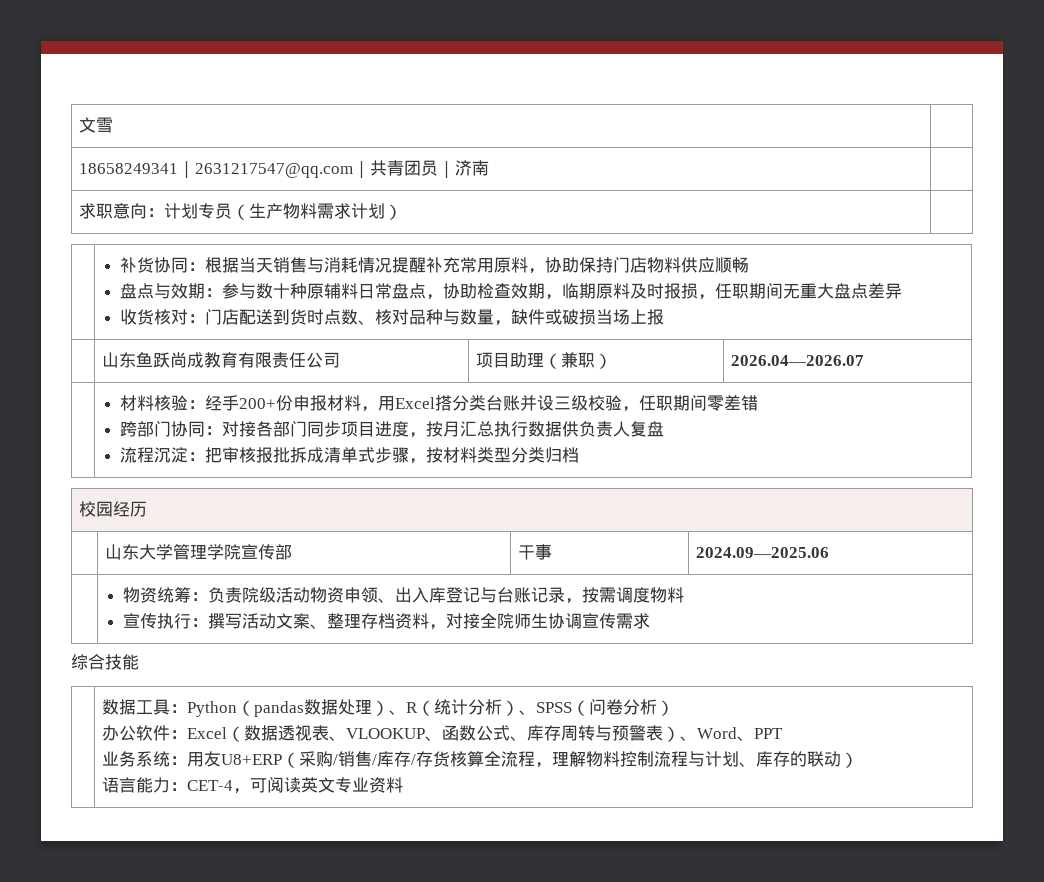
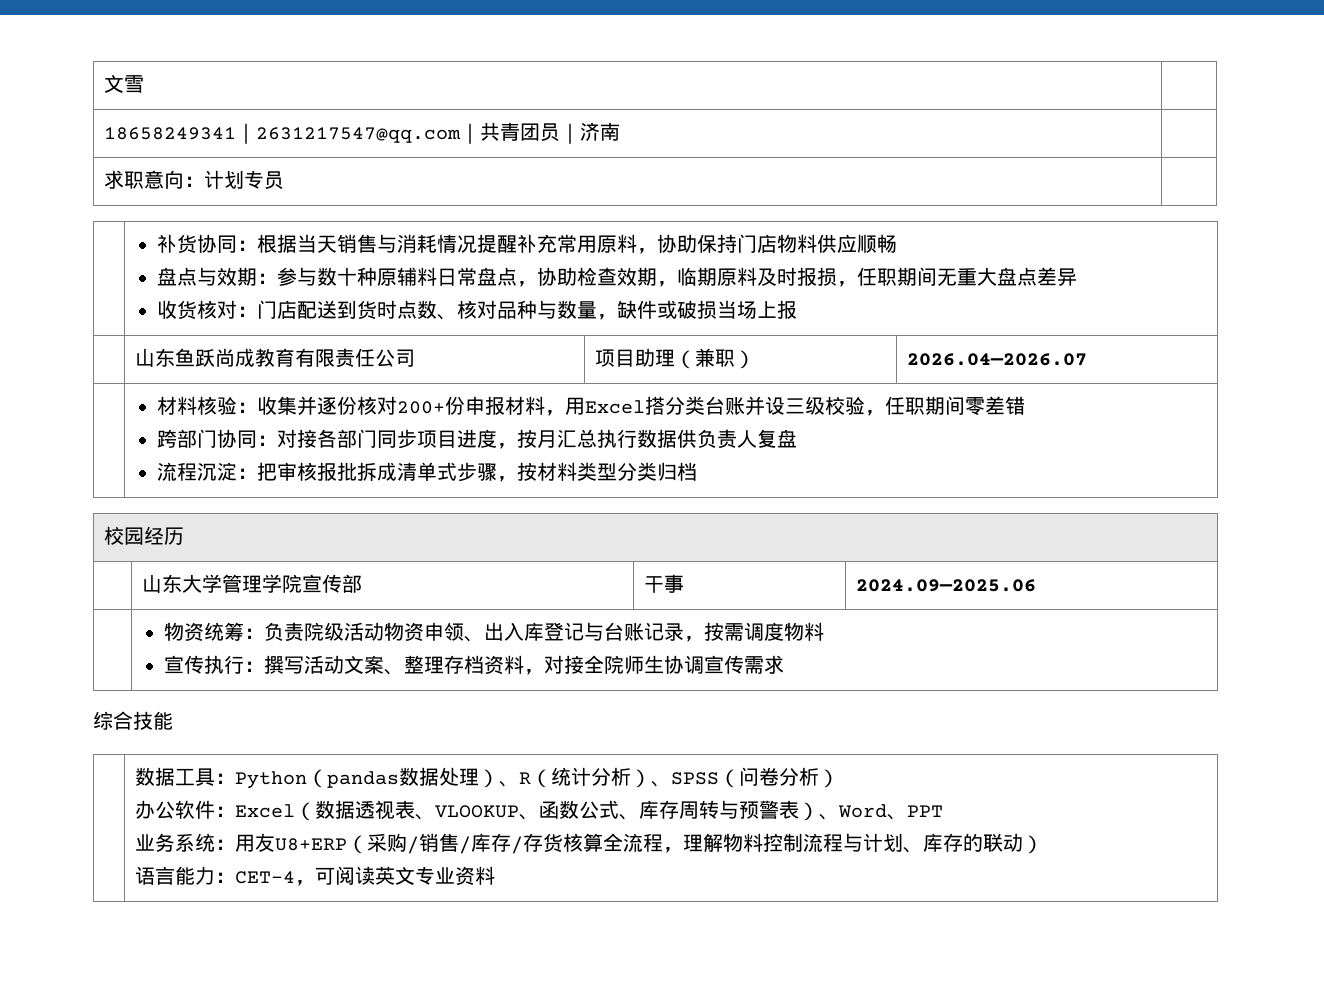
- 求职意向：计划专员（生产物料需求计划） |
+ 求职意向：计划专员 |
- 材料核验：经手200+份申报材料，用Excel搭分类台账并设三级校验，任职期间零差错
+ 材料核验：收集并逐份核对200+份申报材料，用Excel搭分类台账并设三级校验，任职期间零差错

